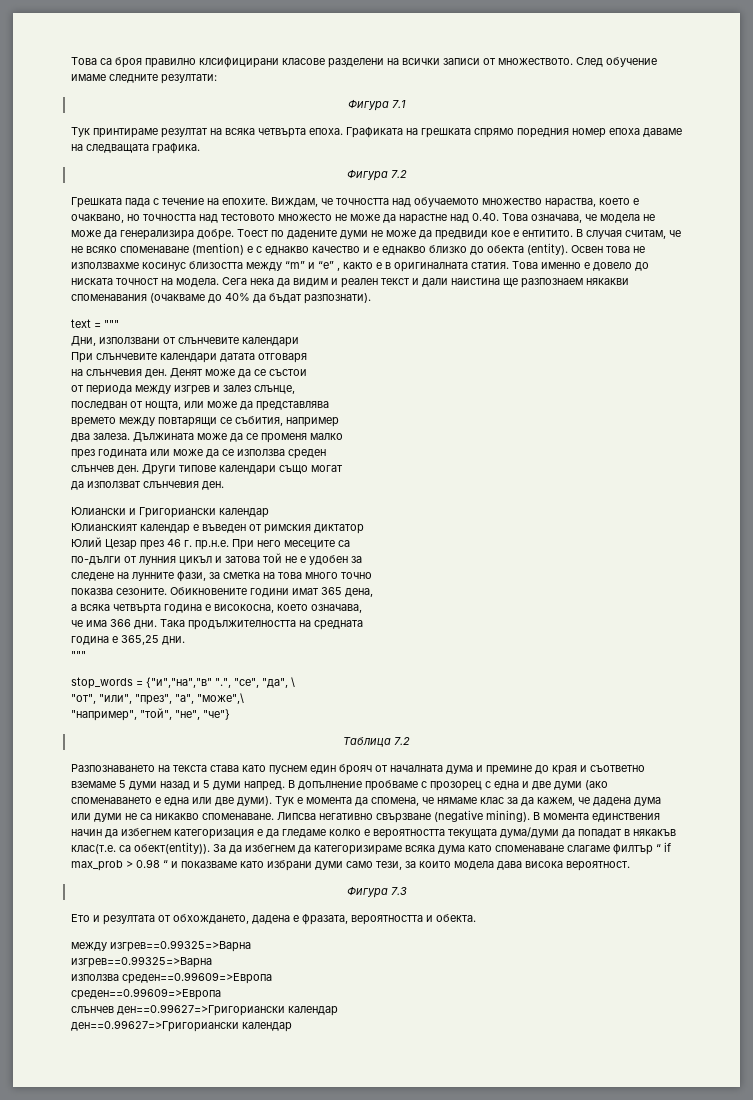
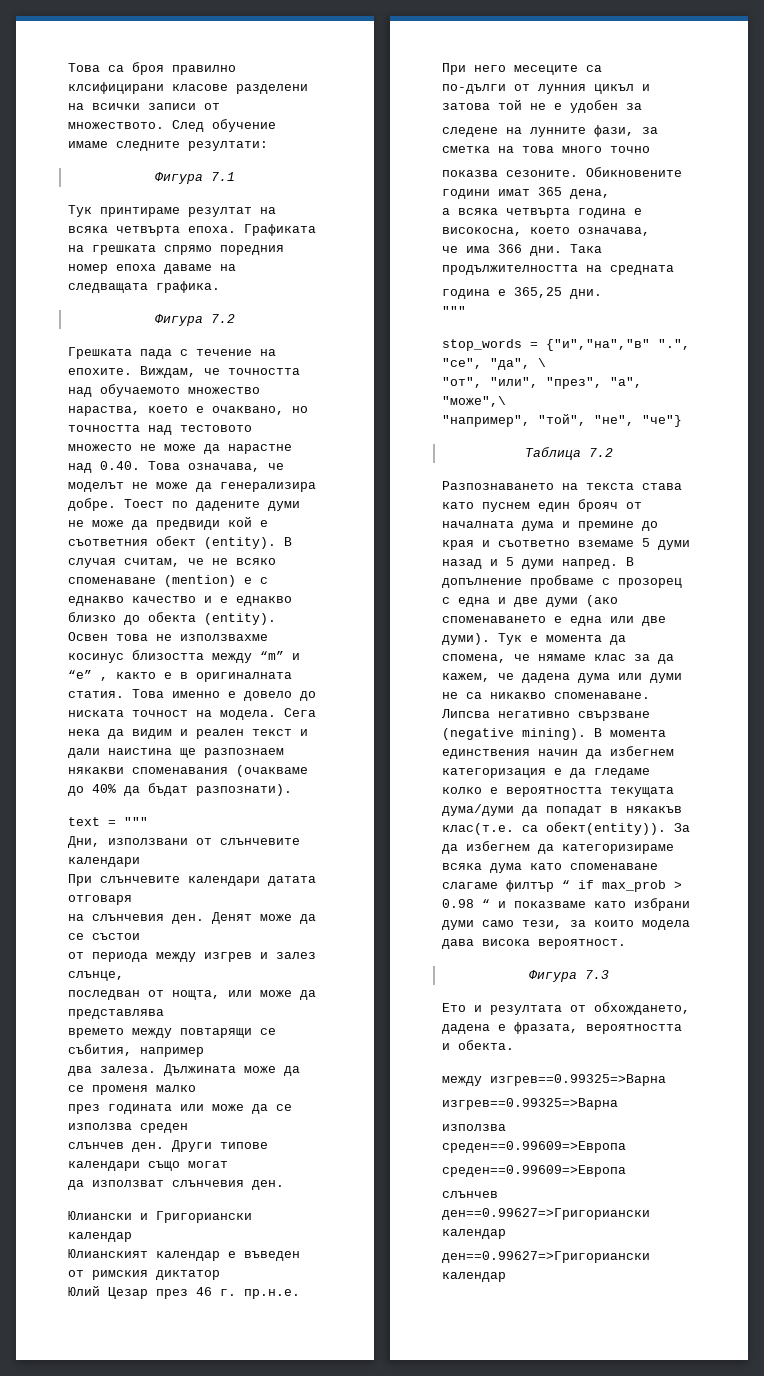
- Виждам, че точността над обучаемото множество нараства, което е очаквано, но точността над тестовото множесто не може да нарастне над 0.40. Това означава, че модела не може да генерализира добре.
+ Виждам, че точността над обучаемото множество нараства, което е очаквано, но точността над тестовото множесто не може да нарастне над 0.40. Това означава, че моделът не може да генерализира добре.
- Тоест по дадените думи не може да предвиди кое е ентитито.
+ Тоест по дадените думи не може да предвиди кой е съответния обект (entity).

